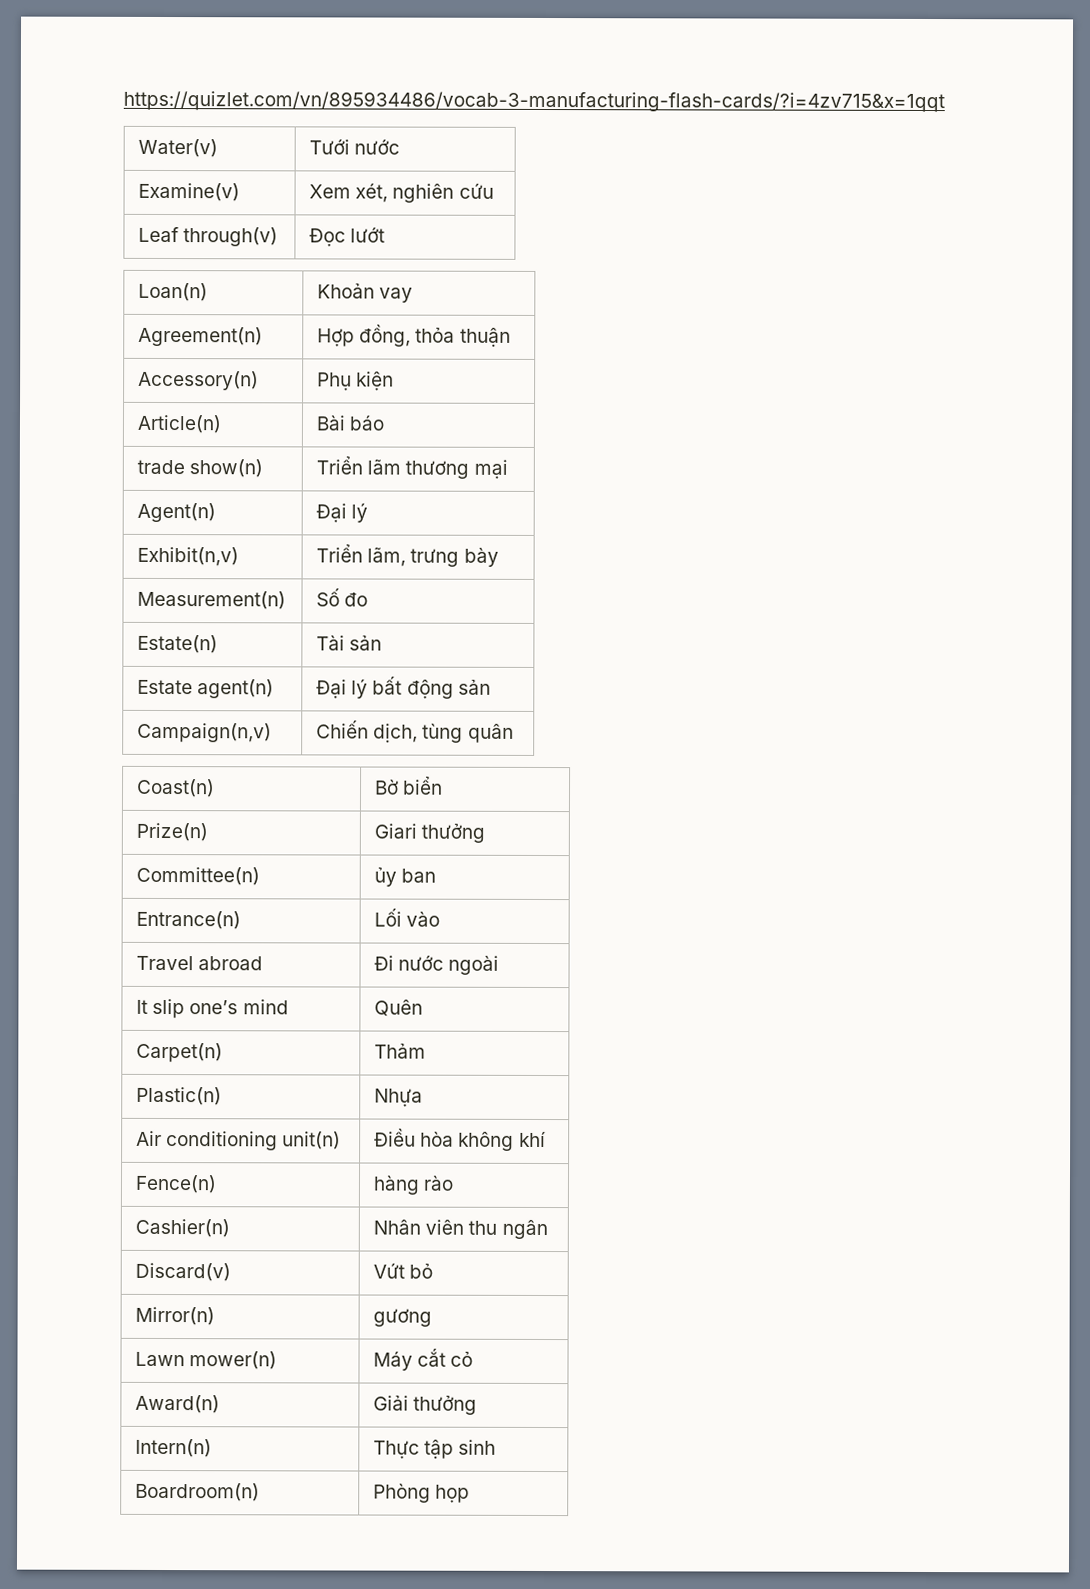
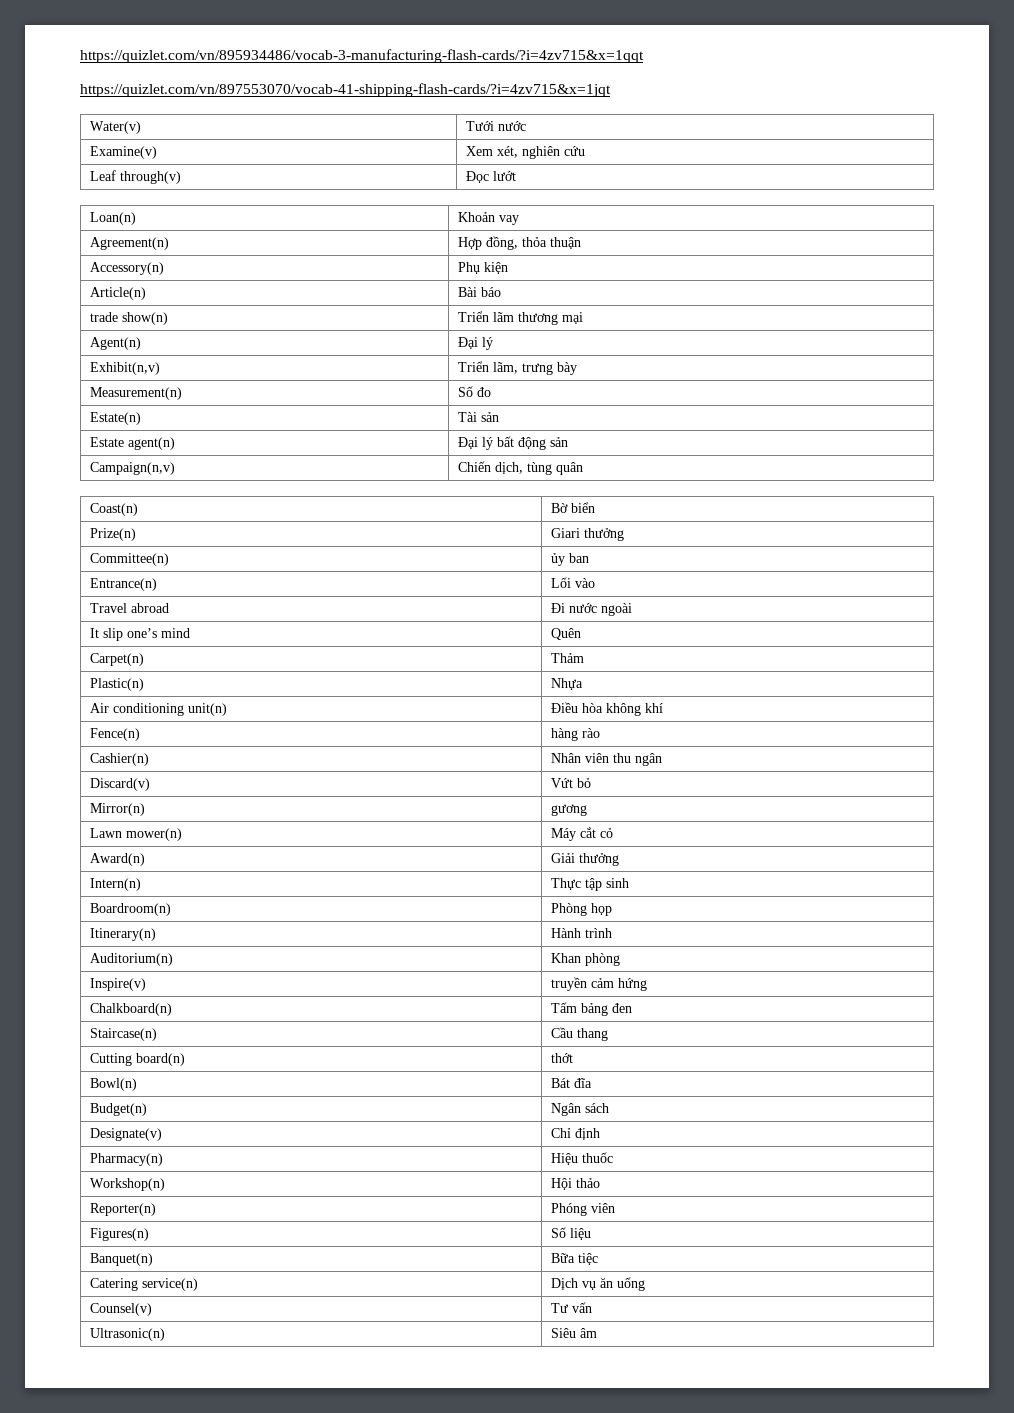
+ https://quizlet.com/vn/897553070/vocab-41-shipping-flash-cards/?i=4zv715&x=1jqt
+ Itinerary(n) | Hành trình
+ Auditorium(n) | Khan phòng
+ Inspire(v) | truyền cảm hứng
+ Chalkboard(n) | Tấm bảng đen
+ Staircase(n) | Cầu thang
+ Cutting board(n) | thớt
+ Bowl(n) | Bát đĩa
+ Budget(n) | Ngân sách
+ Designate(v) | Chỉ định
+ Pharmacy(n) | Hiệu thuốc
+ Workshop(n) | Hội thảo
+ Reporter(n) | Phóng viên
+ Figures(n) | Số liệu
+ Banquet(n) | Bữa tiệc
+ Catering service(n) | Dịch vụ ăn uống
+ Counsel(v) | Tư vấn
+ Ultrasonic(n) | Siêu âm

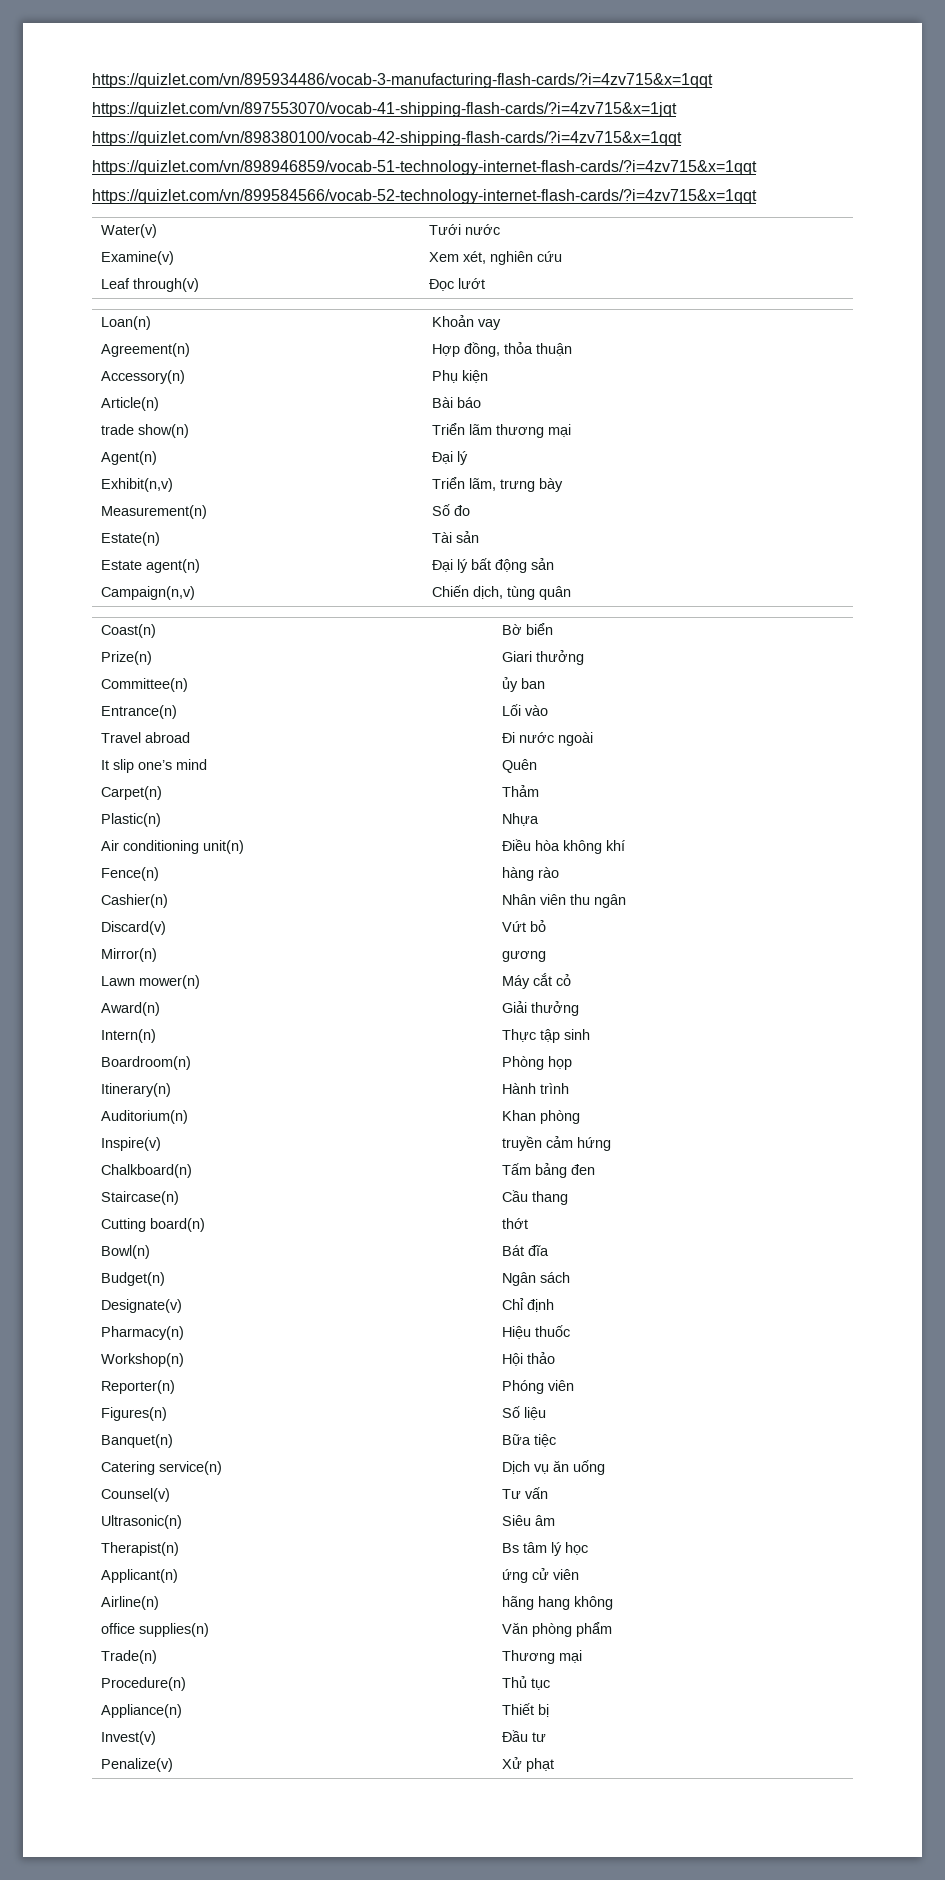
+ https://quizlet.com/vn/898380100/vocab-42-shipping-flash-cards/?i=4zv715&x=1qqt
+ https://quizlet.com/vn/898946859/vocab-51-technology-internet-flash-cards/?i=4zv715&x=1qqt
+ https://quizlet.com/vn/899584566/vocab-52-technology-internet-flash-cards/?i=4zv715&x=1qqt
+ Therapist(n) | Bs tâm lý học
+ Applicant(n) | ứng cử viên
+ Airline(n) | hãng hang không
+ office supplies(n) | Văn phòng phẩm
+ Trade(n) | Thương mại
+ Procedure(n) | Thủ tục
+ Appliance(n) | Thiết bị
+ Invest(v) | Đầu tư
+ Penalize(v) | Xử phạt

